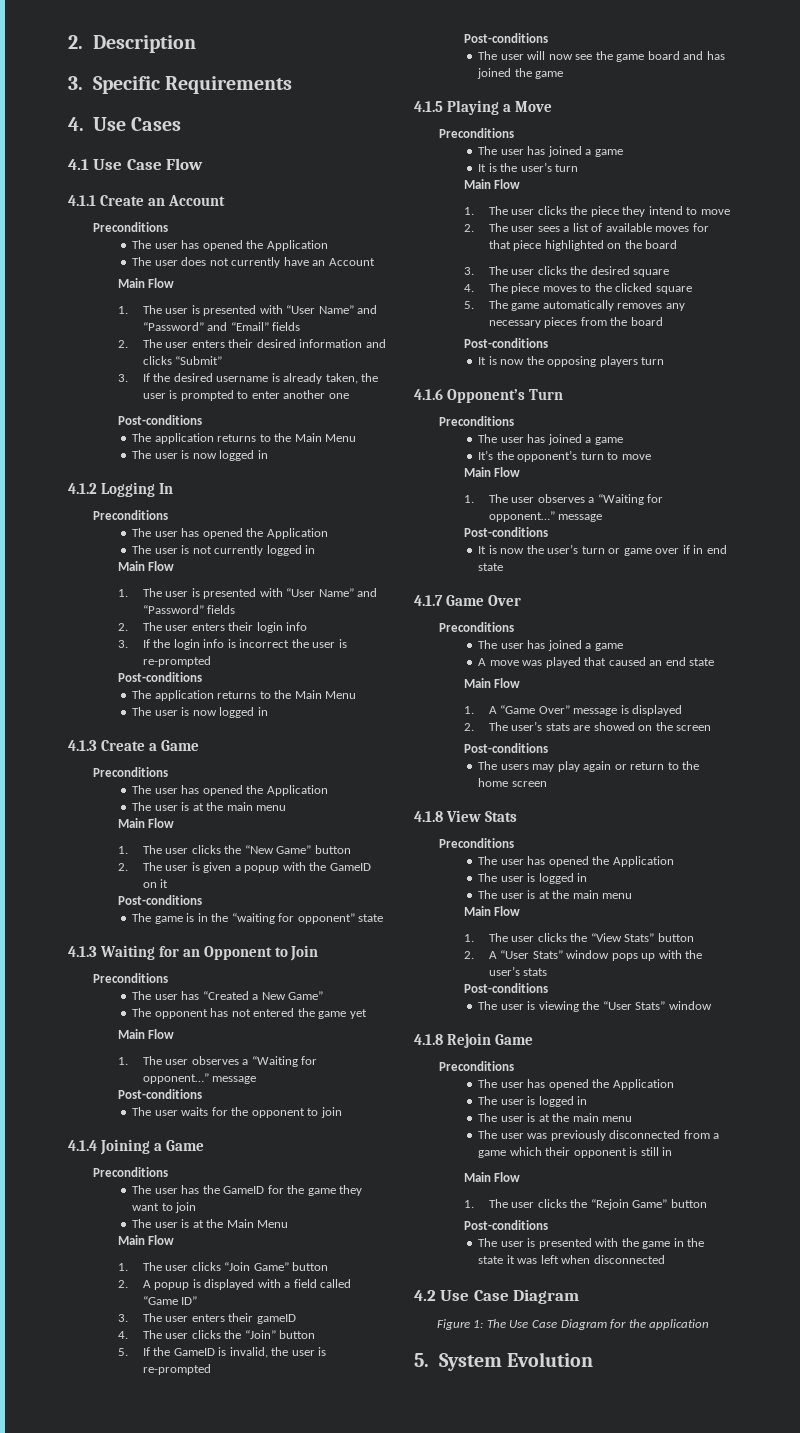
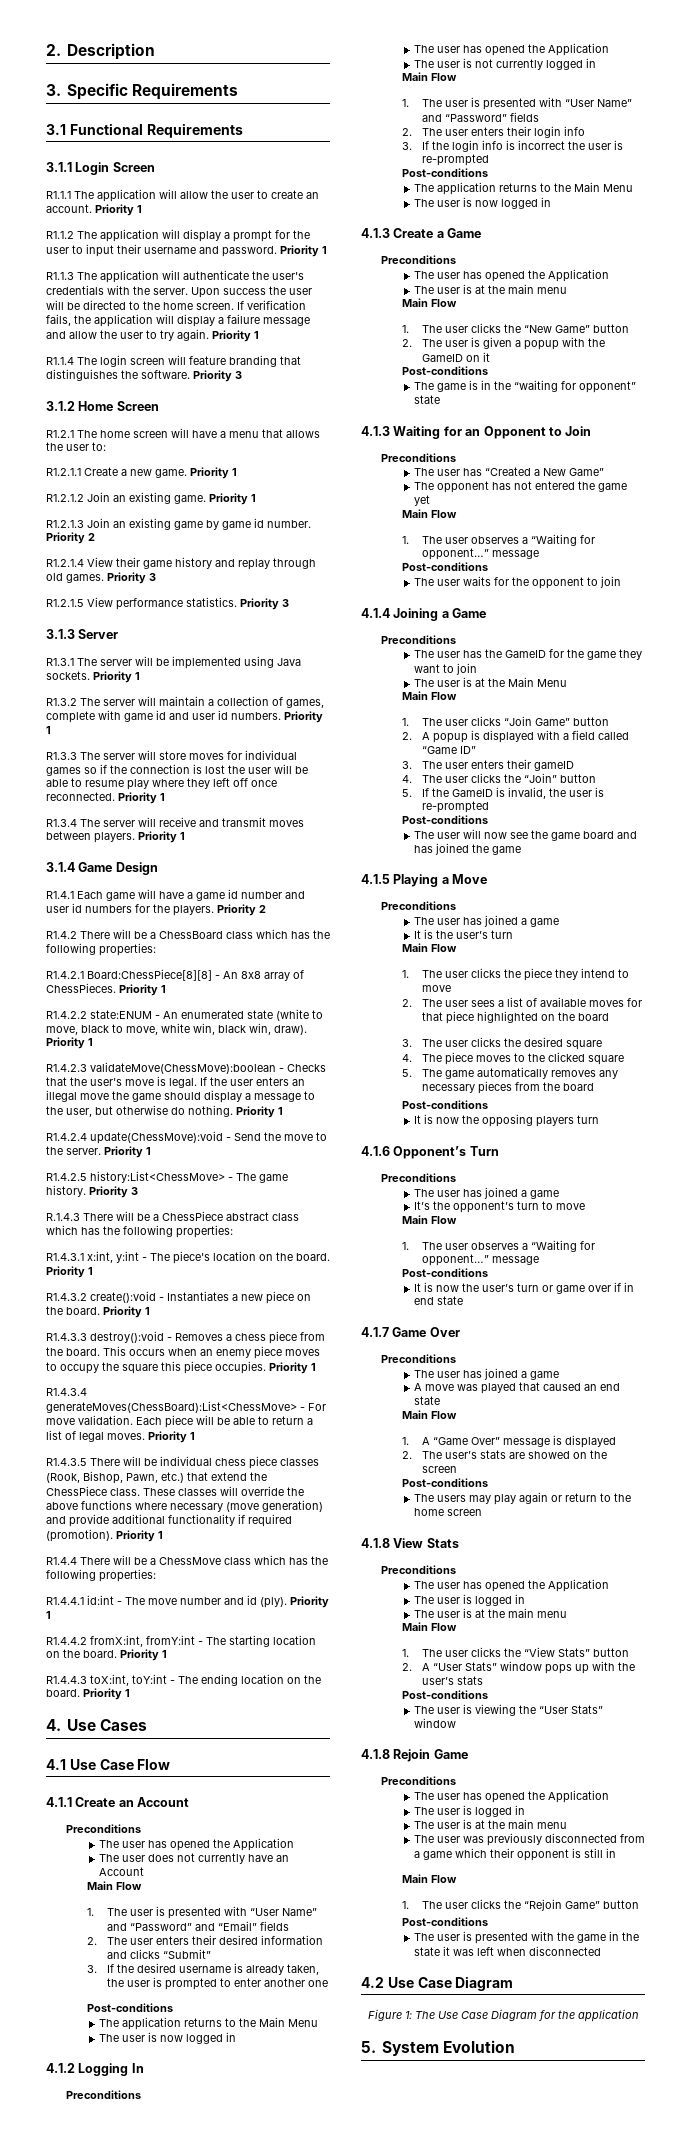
+ 3.1 Functional Requirements
+ 3.1.1 Login Screen
+ R1.1.1 The application will allow the user to create an account. Priority 1
+ R1.1.2 The application will display a prompt for the user to input their username and password. Priority 1
+ R1.1.3 The application will authenticate the user's credentials with the server. Upon success the user will be directed to the home screen. If verification fails, the application will display a failure message and allow the user to try again. Priority 1
+ R1.1.4 The login screen will feature branding that distinguishes the software. Priority 3
+ 3.1.2 Home Screen
+ R1.2.1 The home screen will have a menu that allows the user to:
+ R1.2.1.1 Create a new game. Priority 1
+ R1.2.1.2 Join an existing game. Priority 1
+ R1.2.1.3 Join an existing game by game id number. Priority 2
+ R1.2.1.4 View their game history and replay through old games. Priority 3
+ R1.2.1.5 View performance statistics. Priority 3
+ 3.1.3 Server
+ R1.3.1 The server will be implemented using Java sockets. Priority 1
+ R1.3.2 The server will maintain a collection of games, complete with game id and user id numbers. Priority 1
+ R1.3.3 The server will store moves for individual games so if the connection is lost the user will be able to resume play where they left off once reconnected. Priority 1
+ R1.3.4 The server will receive and transmit moves between players. Priority 1
+ 3.1.4 Game Design
+ R1.4.1 Each game will have a game id number and user id numbers for the players. Priority 2
+ R1.4.2 There will be a ChessBoard class which has the following properties:
+ R1.4.2.1 Board:ChessPiece[8][8] - An 8x8 array of ChessPieces. Priority 1
+ R1.4.2.2 state:ENUM - An enumerated state (white to move, black to move, white win, black win, draw). Priority 1
+ R1.4.2.3 validateMove(ChessMove):boolean - Checks that the user's move is legal. If the user enters an illegal move the game should display a message to the user, but otherwise do nothing. Priority 1
+ R1.4.2.4 update(ChessMove):void - Send the move to the server. Priority 1
+ R1.4.2.5 history:List<ChessMove> - The game history. Priority 3
+ R.1.4.3 There will be a ChessPiece abstract class which has the following properties:
+ R1.4.3.1 x:int, y:int - The piece's location on the board. Priority 1
+ R1.4.3.2 create():void - Instantiates a new piece on the board. Priority 1
+ R1.4.3.3 destroy():void - Removes a chess piece from the board. This occurs when an enemy piece moves to occupy the square this piece occupies. Priority 1
+ R1.4.3.4 generateMoves(ChessBoard):List<ChessMove> - For move validation. Each piece will be able to return a list of legal moves. Priority 1
+ R1.4.3.5 There will be individual chess piece classes (Rook, Bishop, Pawn, etc.) that extend the ChessPiece class. These classes will override the above functions where necessary (move generation) and provide additional functionality if required (promotion). Priority 1
+ R1.4.4 There will be a ChessMove class which has the following properties:
+ R1.4.4.1 id:int - The move number and id (ply). Priority 1
+ R1.4.4.2 fromX:int, fromY:int - The starting location on the board. Priority 1
+ R1.4.4.3 toX:int, toY:int - The ending location on the board. Priority 1

